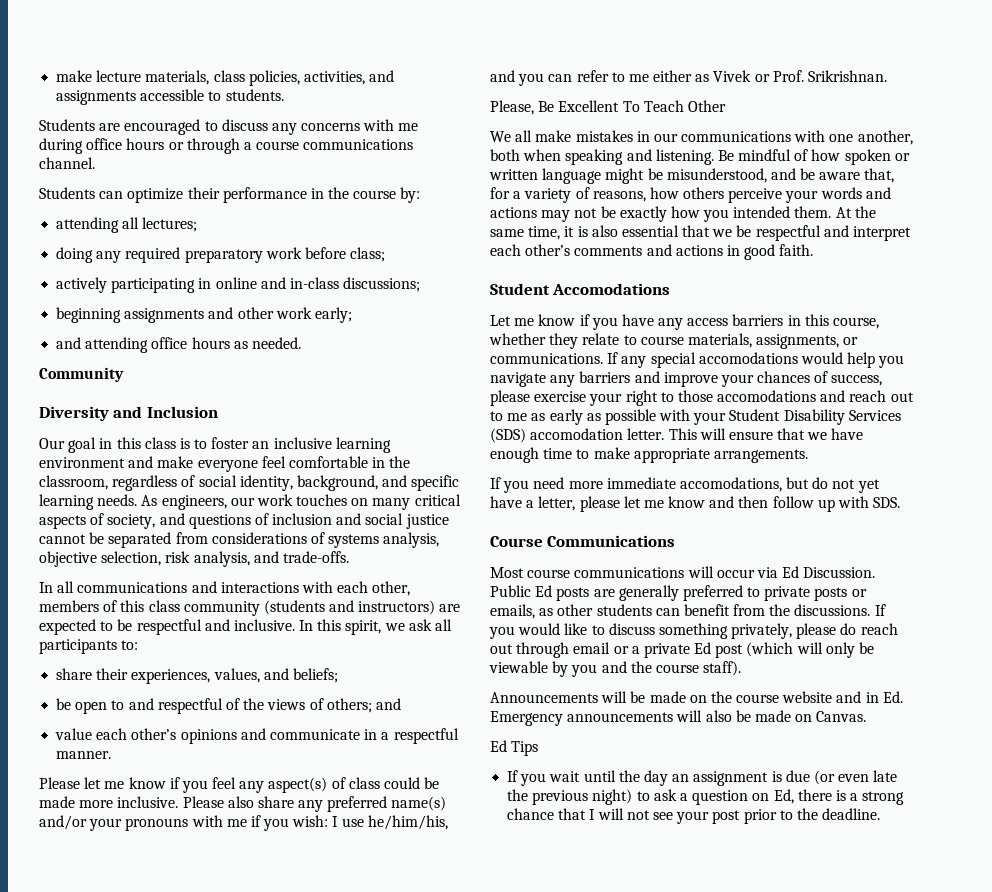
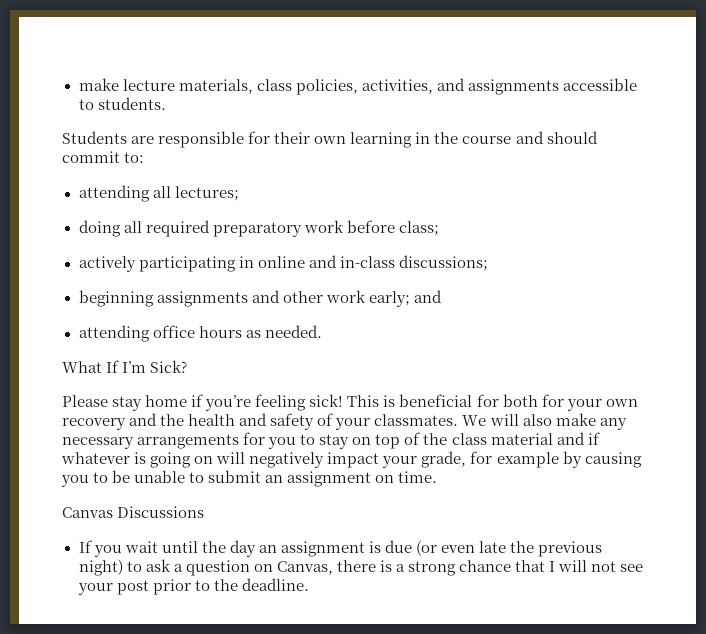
- Students are encouraged to discuss any concerns with me during office hours or through a course communications channel.
- Students can optimize their performance in the course by:
+ Students are responsible for their own learning in the course and should commit to:
- doing any required preparatory work before class;
+ doing all required preparatory work before class;
- beginning assignments and other work early;
- and attending office hours as needed.
+ beginning assignments and other work early; and
+ attending office hours as needed.
- Community
- Diversity and Inclusion
- Our goal in this class is to foster an inclusive learning environment and make everyone feel comfortable in the classroom, regardless of social identity, background, and specific learning needs. As engineers, our work touches on many critical aspects of society, and questions of inclusion and social justice cannot be separated from considerations of systems analysis, objective selection, risk analysis, and trade-offs.
- In all communications and interactions with each other, members of this class community (students and instructors) are expected to be respectful and inclusive. In this spirit, we ask all participants to:
- share their experiences, values, and beliefs;
- be open to and respectful of the views of others; and
- value each other’s opinions and communicate in a respectful manner.
- Please let me know if you feel any aspect(s) of class could be made more inclusive. Please also share any preferred name(s) and/or your pronouns with me if you wish: I use he/him/his, and you can refer to me either as Vivek or Prof. Srikrishnan.
- Please, Be Excellent To Teach Other
- We all make mistakes in our communications with one another, both when speaking and listening. Be mindful of how spoken or written language might be misunderstood, and be aware that, for a variety of reasons, how others perceive your words and actions may not be exactly how you intended them. At the same time, it is also essential that we be respectful and interpret each other’s comments and actions in good faith.
- Student Accomodations
- Let me know if you have any access barriers in this course, whether they relate to course materials, assignments, or communications. If any special accomodations would help you navigate any barriers and improve your chances of success, please exercise your right to those accomodations and reach out to me as early as possible with your Student Disability Services (SDS) accomodation letter. This will ensure that we have enough time to make appropriate arrangements.
- If you need more immediate accomodations, but do not yet have a letter, please let me know and then follow up with SDS.
- Course Communications
- Most course communications will occur via Ed Discussion. Public Ed posts are generally preferred to private posts or emails, as other students can benefit from the discussions. If you would like to discuss something privately, please do reach out through email or a private Ed post (which will only be viewable by you and the course staff).
- Announcements will be made on the course website and in Ed. Emergency announcements will also be made on Canvas.
- Ed Tips
+ What If I’m Sick?
+ Please stay home if you’re feeling sick! This is beneficial for both for your own recovery and the health and safety of your classmates. We will also make any necessary arrangements for you to stay on top of the class material and if whatever is going on will negatively impact your grade, for example by causing you to be unable to submit an assignment on time.
+ Canvas Discussions
- If you wait until the day an assignment is due (or even late the previous night) to ask a question on Ed, there is a strong chance that I will not see your post prior to the deadline.
+ If you wait until the day an assignment is due (or even late the previous night) to ask a question on Canvas, there is a strong chance that I will not see your post prior to the deadline.

